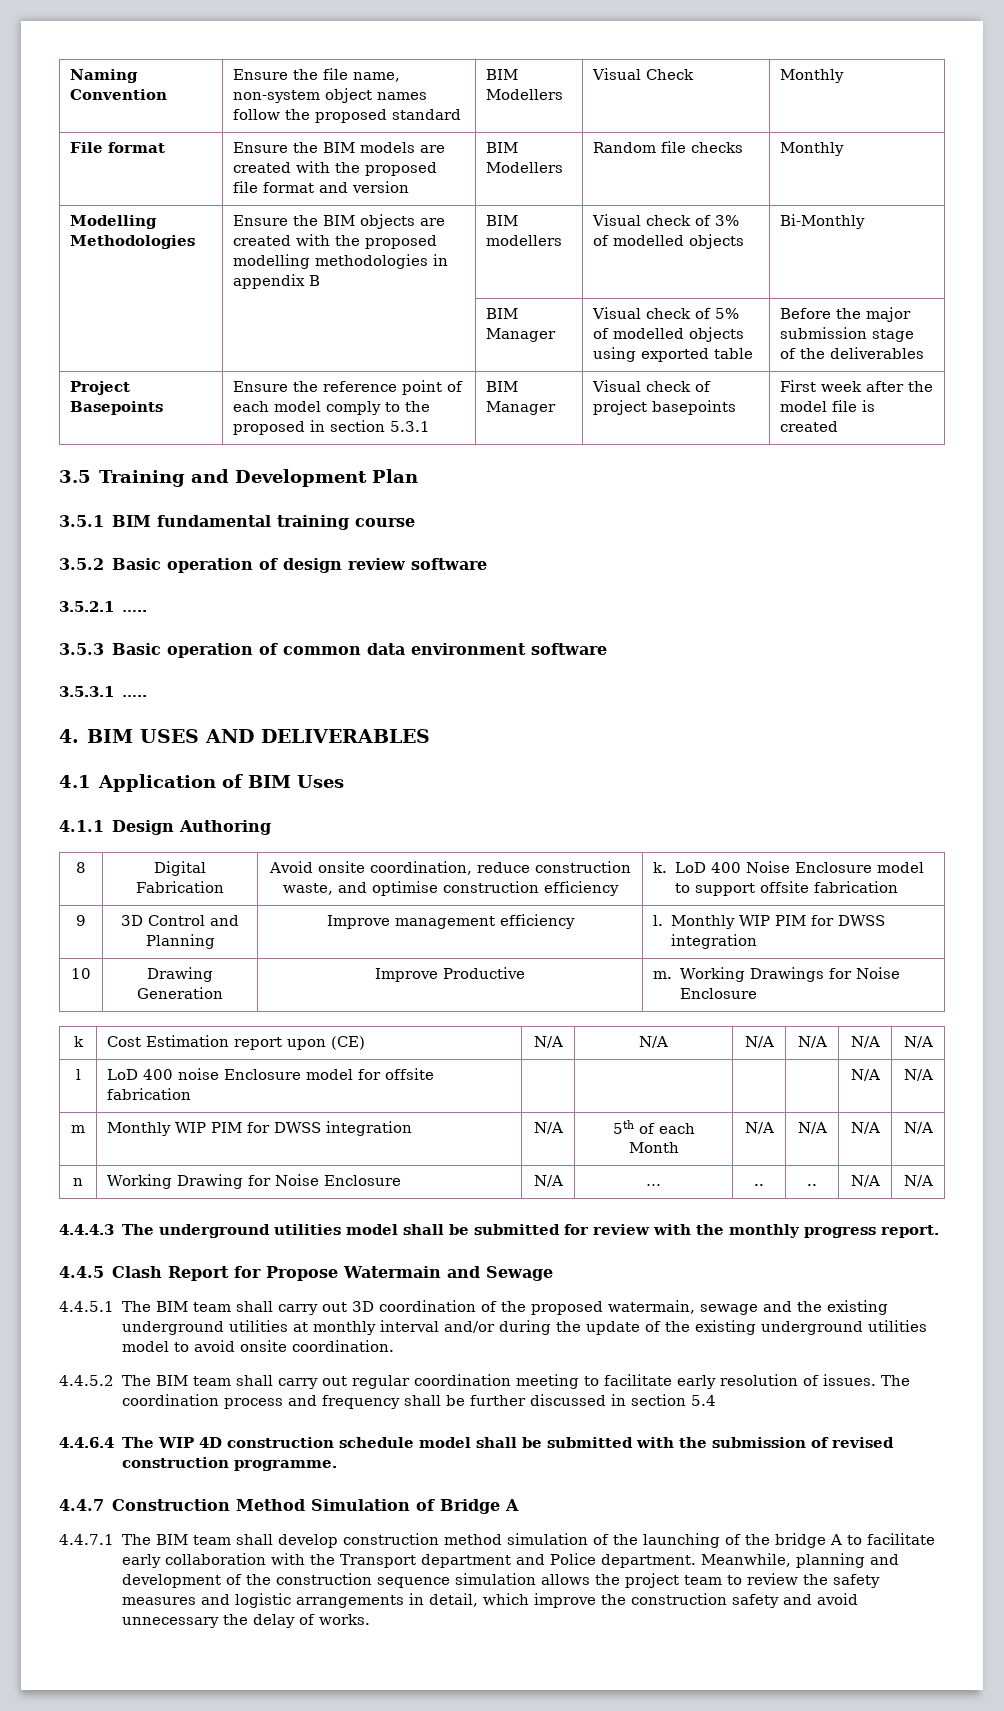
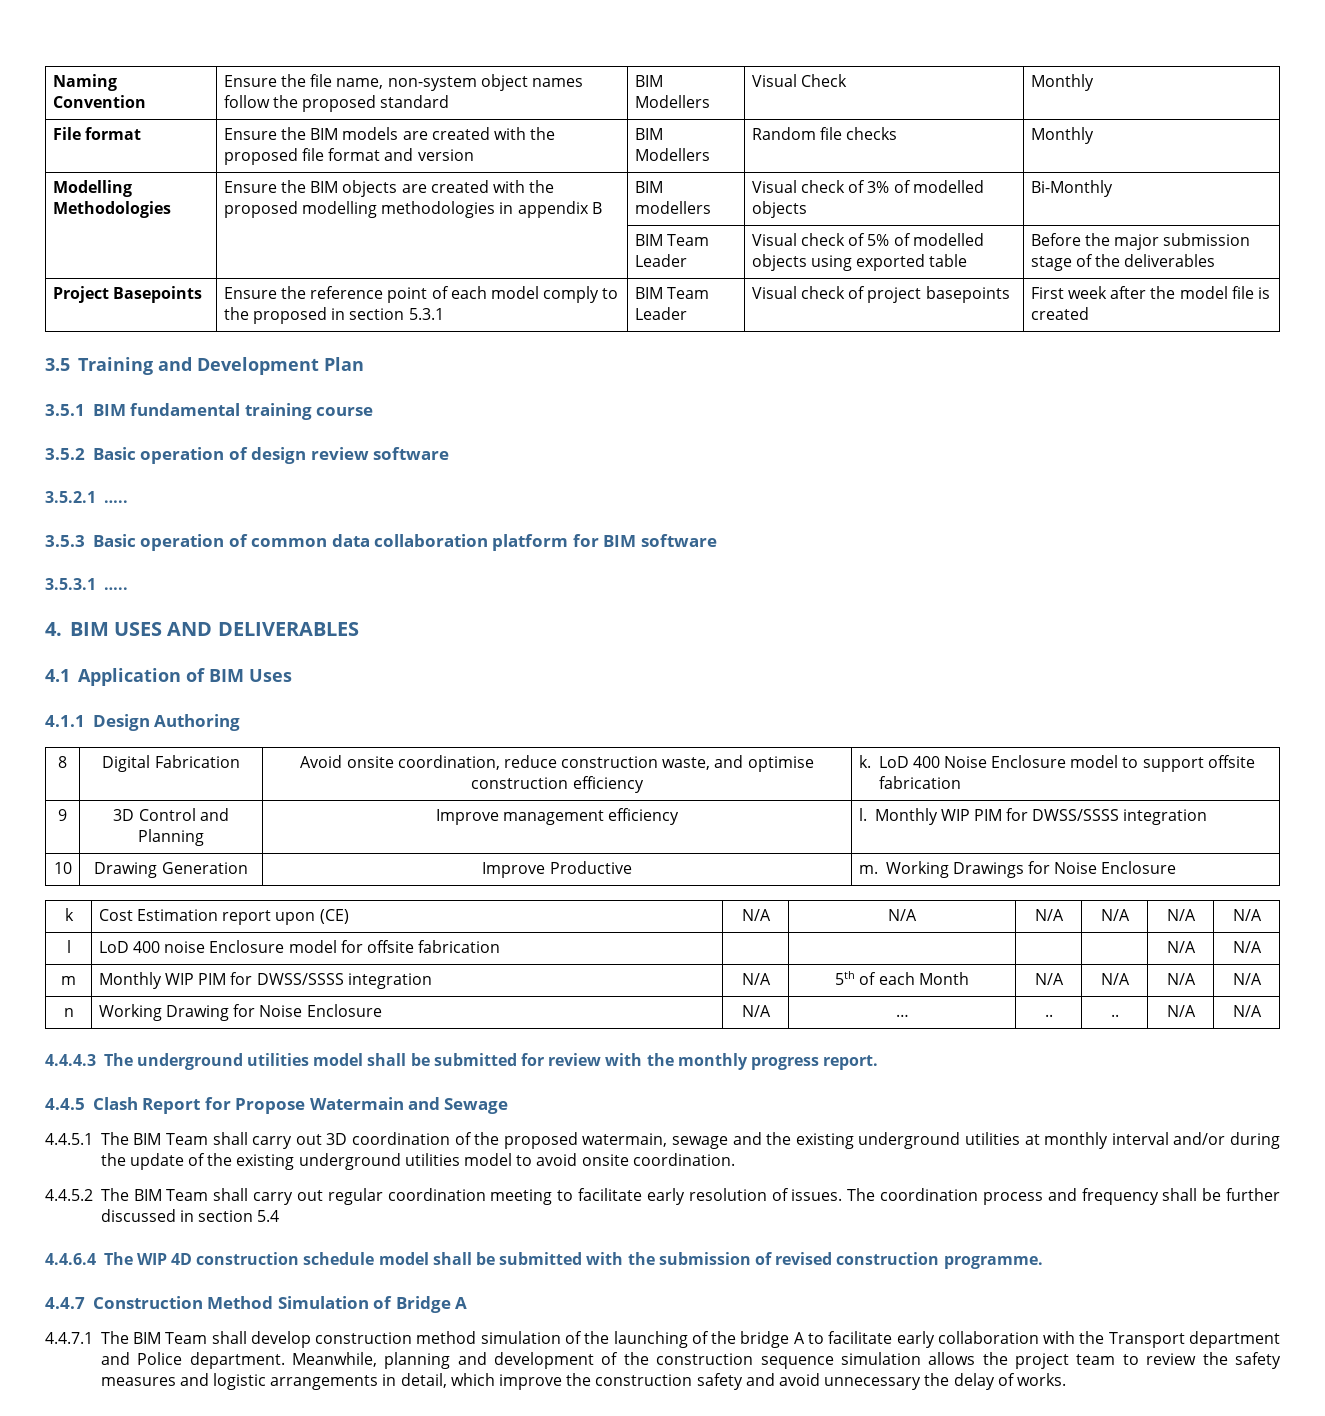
- | | BIM Manager | Visual check of 5% of modelled objects using exported table | Before the major submission stage of the deliverables
+ | | BIM Team Leader | Visual check of 5% of modelled objects using exported table | Before the major submission stage of the deliverables
- Project Basepoints | Ensure the reference point of each model comply to the proposed in section 5.3.1 | BIM Manager | Visual check of project basepoints | First week after the model file is created
+ Project Basepoints | Ensure the reference point of each model comply to the proposed in section 5.3.1 | BIM Team Leader | Visual check of project basepoints | First week after the model file is created
- 3.5.3 Basic operation of common data environment software
+ 3.5.3 Basic operation of common data collaboration platform for BIM software
- 9 | 3D Control and Planning | Improve management efficiency | l. Monthly WIP PIM for DWSS integration
+ 9 | 3D Control and Planning | Improve management efficiency | l. Monthly WIP PIM for DWSS/SSSS integration
- m | Monthly WIP PIM for DWSS integration | N/A | 5th of each Month | N/A | N/A | N/A | N/A
+ m | Monthly WIP PIM for DWSS/SSSS integration | N/A | 5th of each Month | N/A | N/A | N/A | N/A
- 4.4.5.1 The BIM team shall carry out 3D coordination of the proposed watermain, sewage and the existing underground utilities at monthly interval and/or during the update of the existing underground utilities model to avoid onsite coordination.
+ 4.4.5.1 The BIM Team shall carry out 3D coordination of the proposed watermain, sewage and the existing underground utilities at monthly interval and/or during the update of the existing underground utilities model to avoid onsite coordination.
- 4.4.5.2 The BIM team shall carry out regular coordination meeting to facilitate early resolution of issues.
+ 4.4.5.2 The BIM Team shall carry out regular coordination meeting to facilitate early resolution of issues.
- 4.4.7.1 The BIM team shall develop construction method simulation of the launching of the bridge A to facilitate early collaboration with the Transport department and Police department.
+ 4.4.7.1 The BIM Team shall develop construction method simulation of the launching of the bridge A to facilitate early collaboration with the Transport department and Police department.

